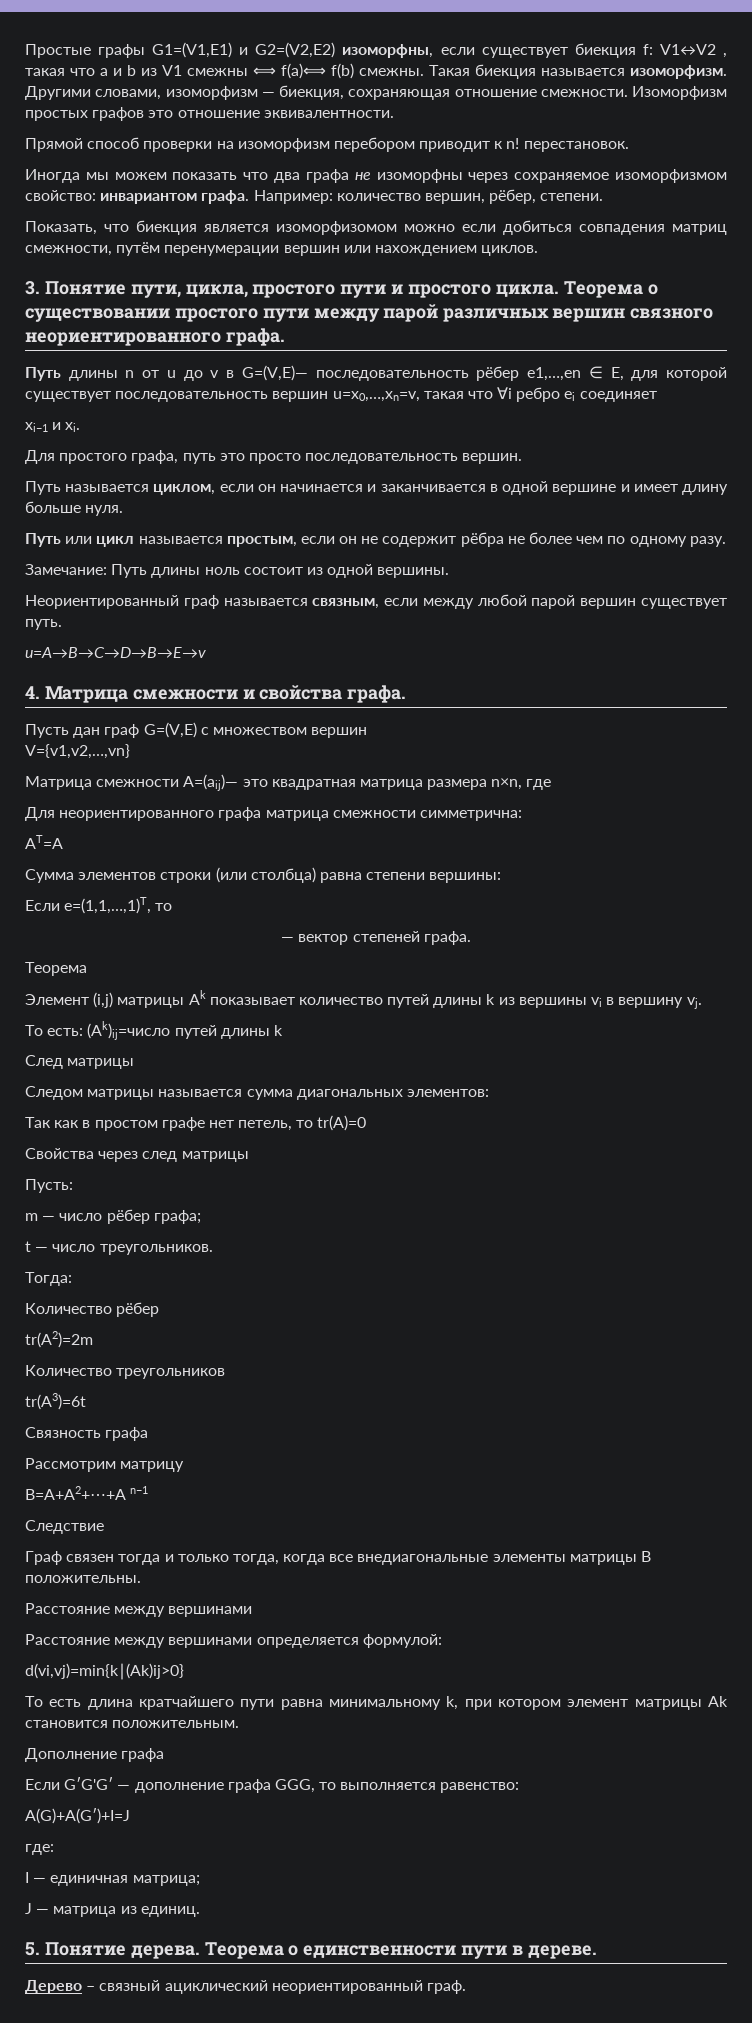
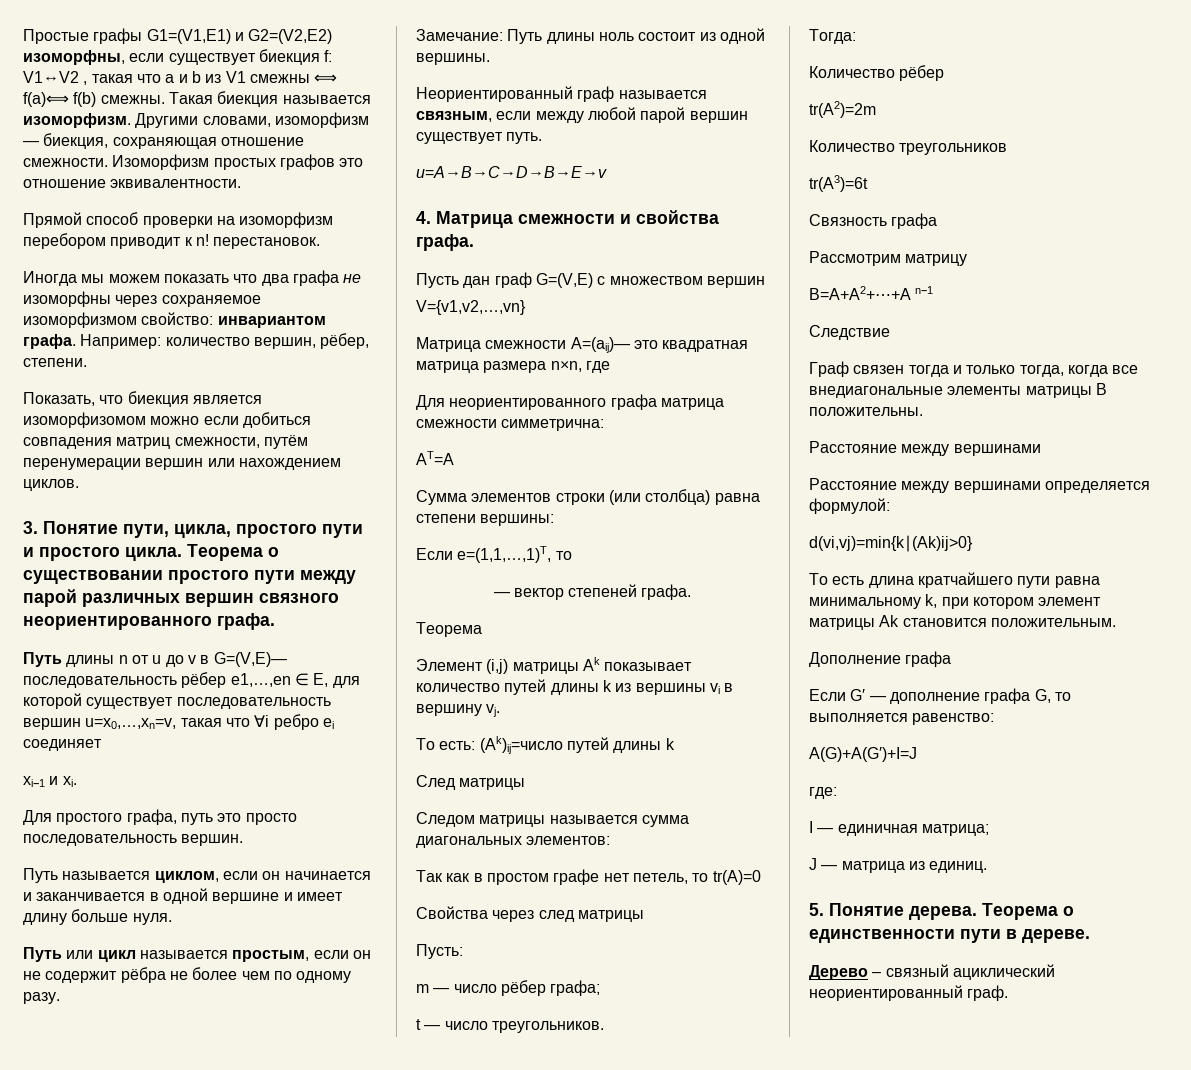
- Если G′G'G′ — дополнение графа GGG, то выполняется равенство:
+ Если G′ — дополнение графа G, то выполняется равенство:

